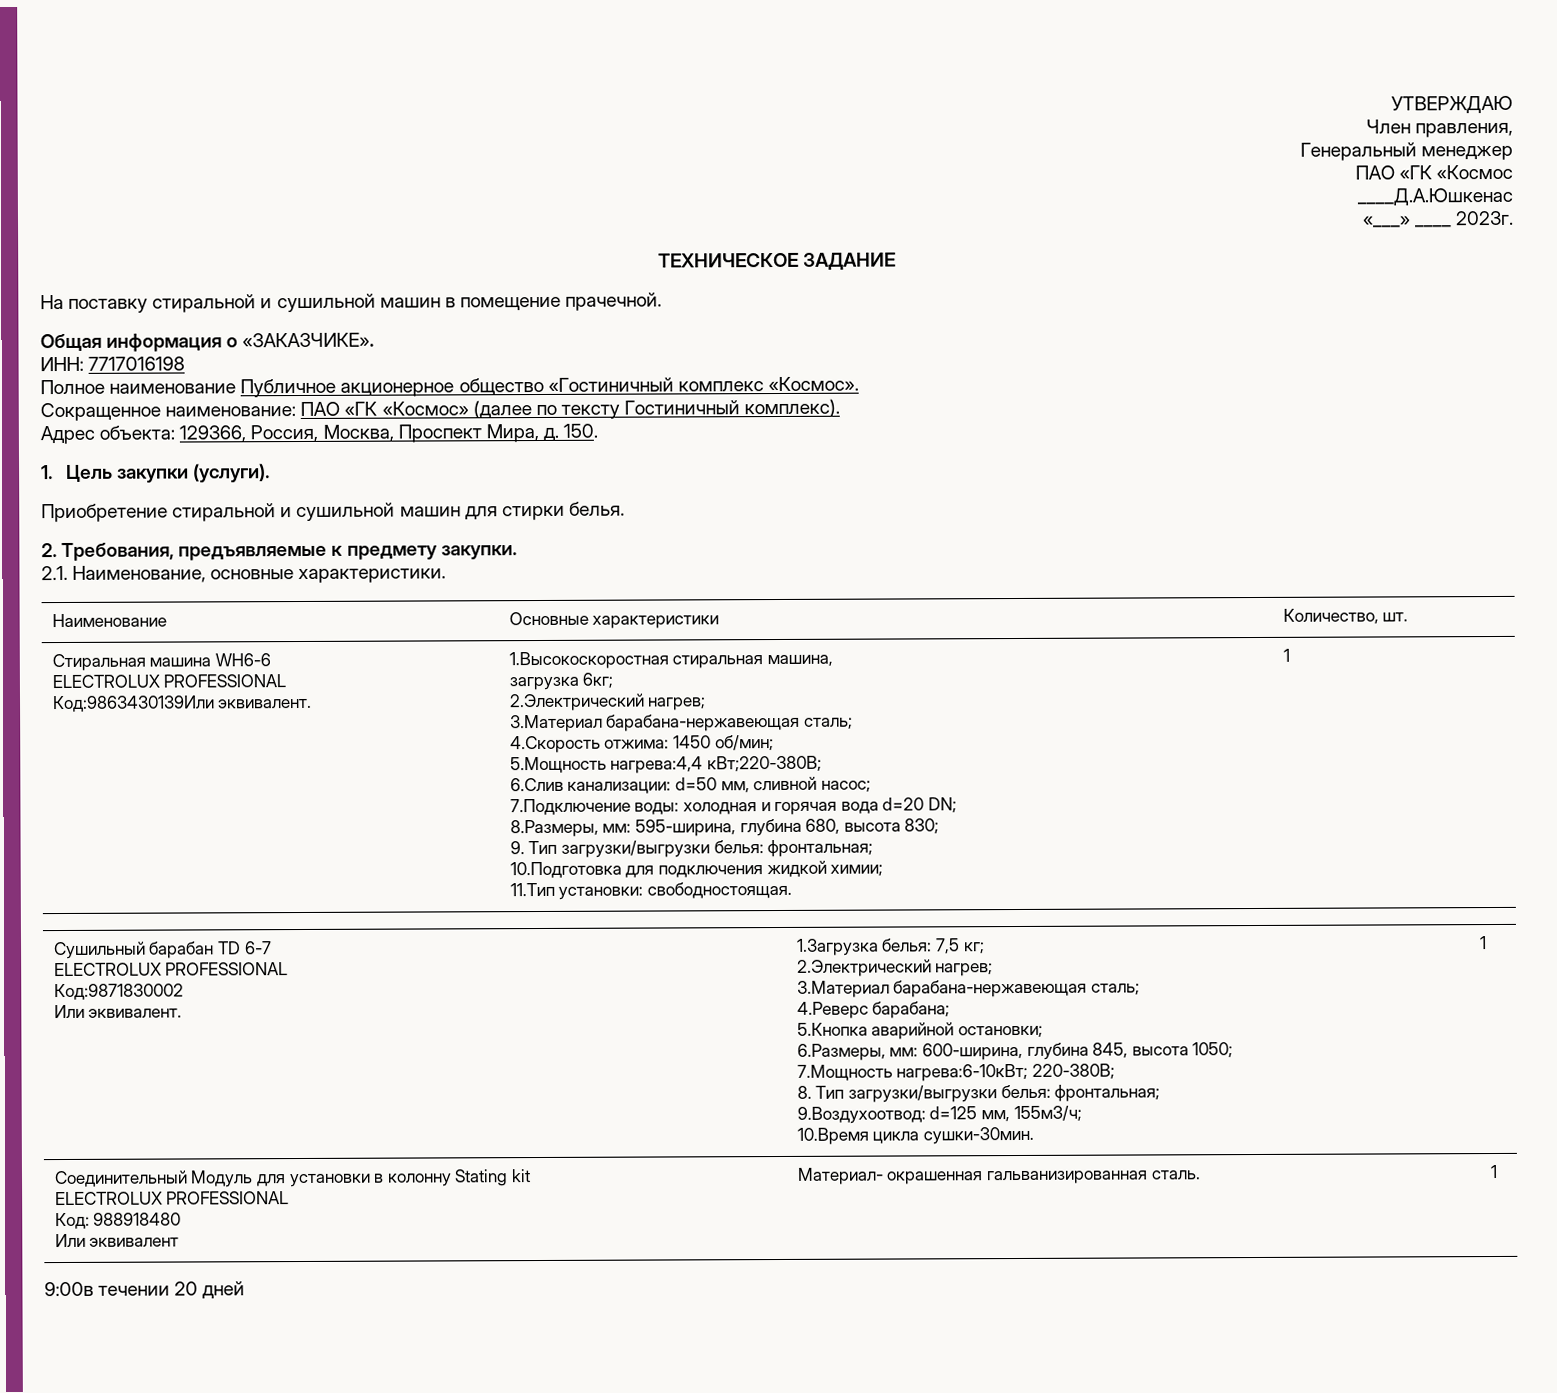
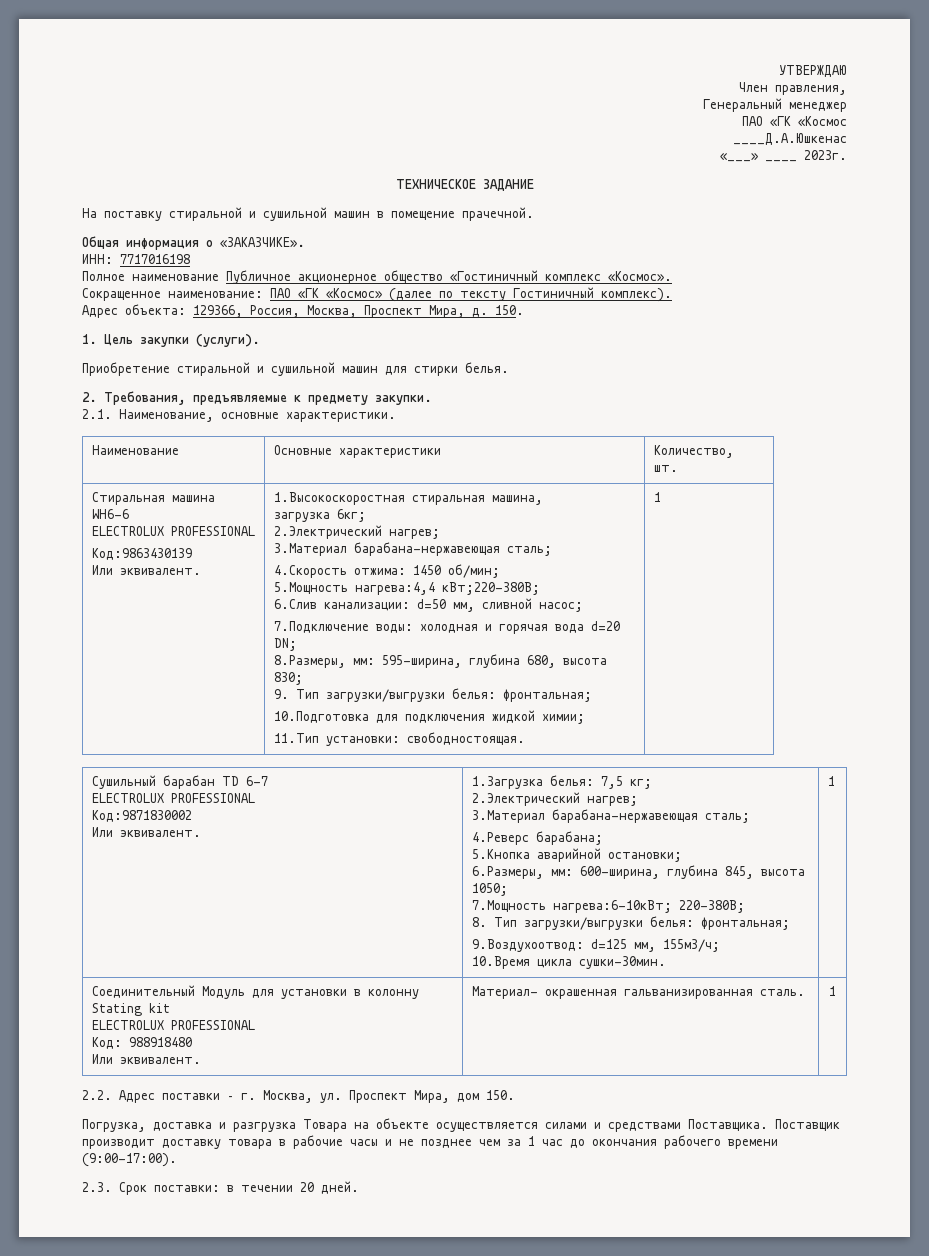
- Код:9863430139Или эквивалент.
+ Код:9863430139
+ Или эквивалент.
  Соединительный Модуль для установки в колонну Stating kit
  ELECTROLUX PROFESSIONAL
  Код: 988918480
- Или эквивалент | Материал- окрашенная гальванизированная сталь. | 1
+ Или эквивалент. | Материал- окрашенная гальванизированная сталь. | 1
- 9:00в течении 20 дней
+ 2.2. Адрес поставки – г. Москва, ул. Проспект Мира, дом 150.
+ Погрузка, доставка и разгрузка Товара на объекте осуществляется силами и средствами Поставщика. Поставщик производит доставку товара в рабочие часы и не позднее чем за 1 час до окончания рабочего времени (9:00-17:00).
+ 2.3. Срок поставки: в течении 20 дней.

